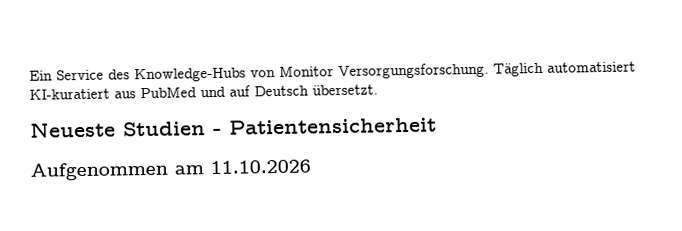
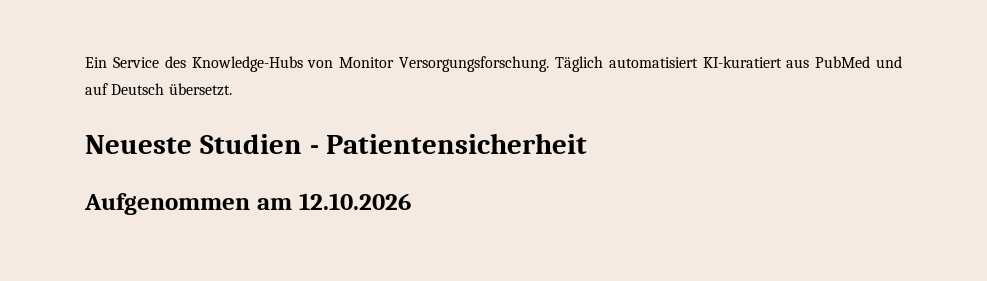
- Aufgenommen am 11.10.2026
+ Aufgenommen am 12.10.2026

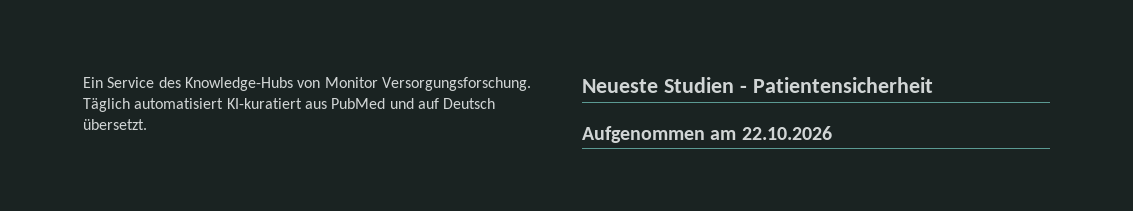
- Aufgenommen am 12.10.2026
+ Aufgenommen am 22.10.2026

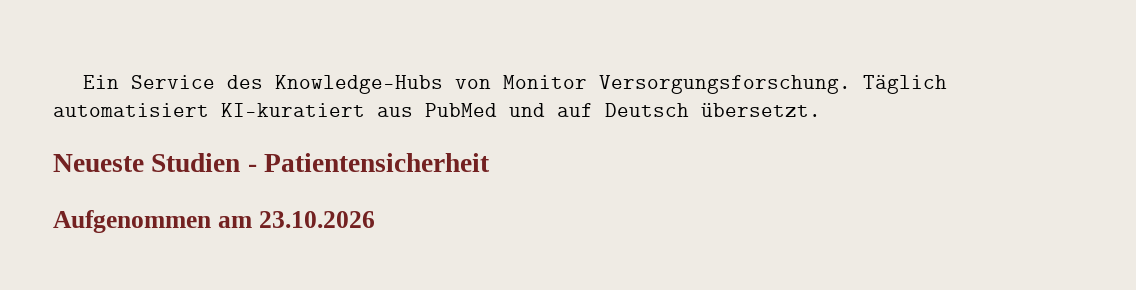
- Aufgenommen am 22.10.2026
+ Aufgenommen am 23.10.2026

